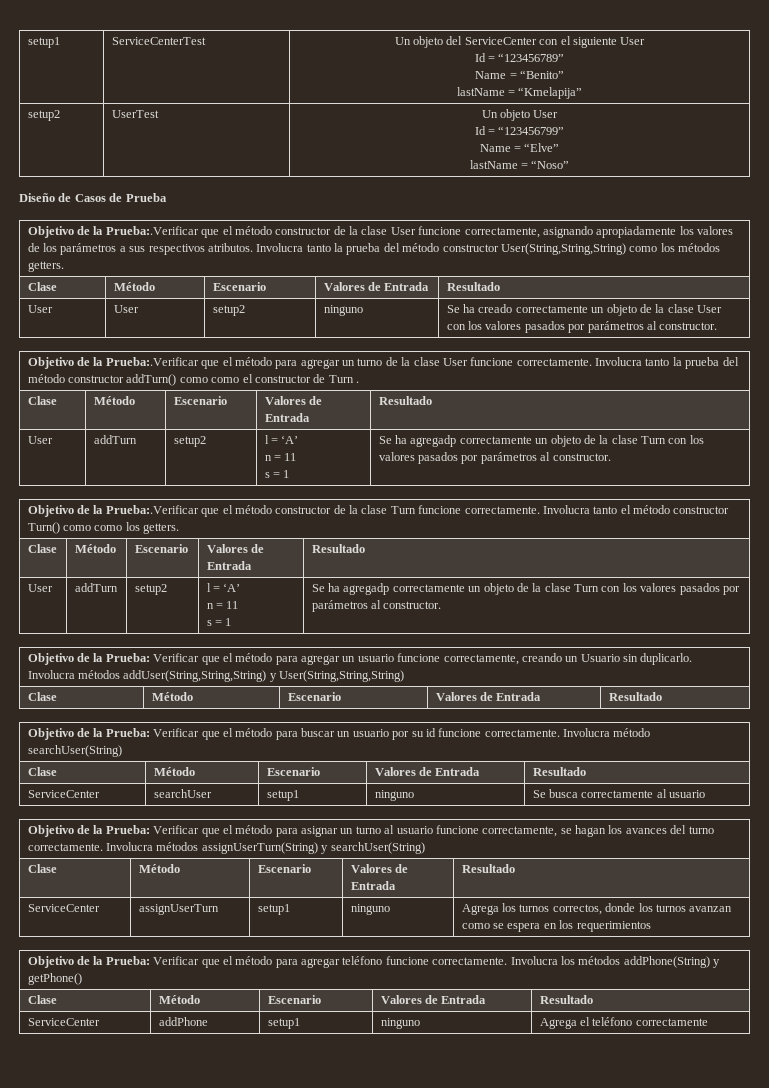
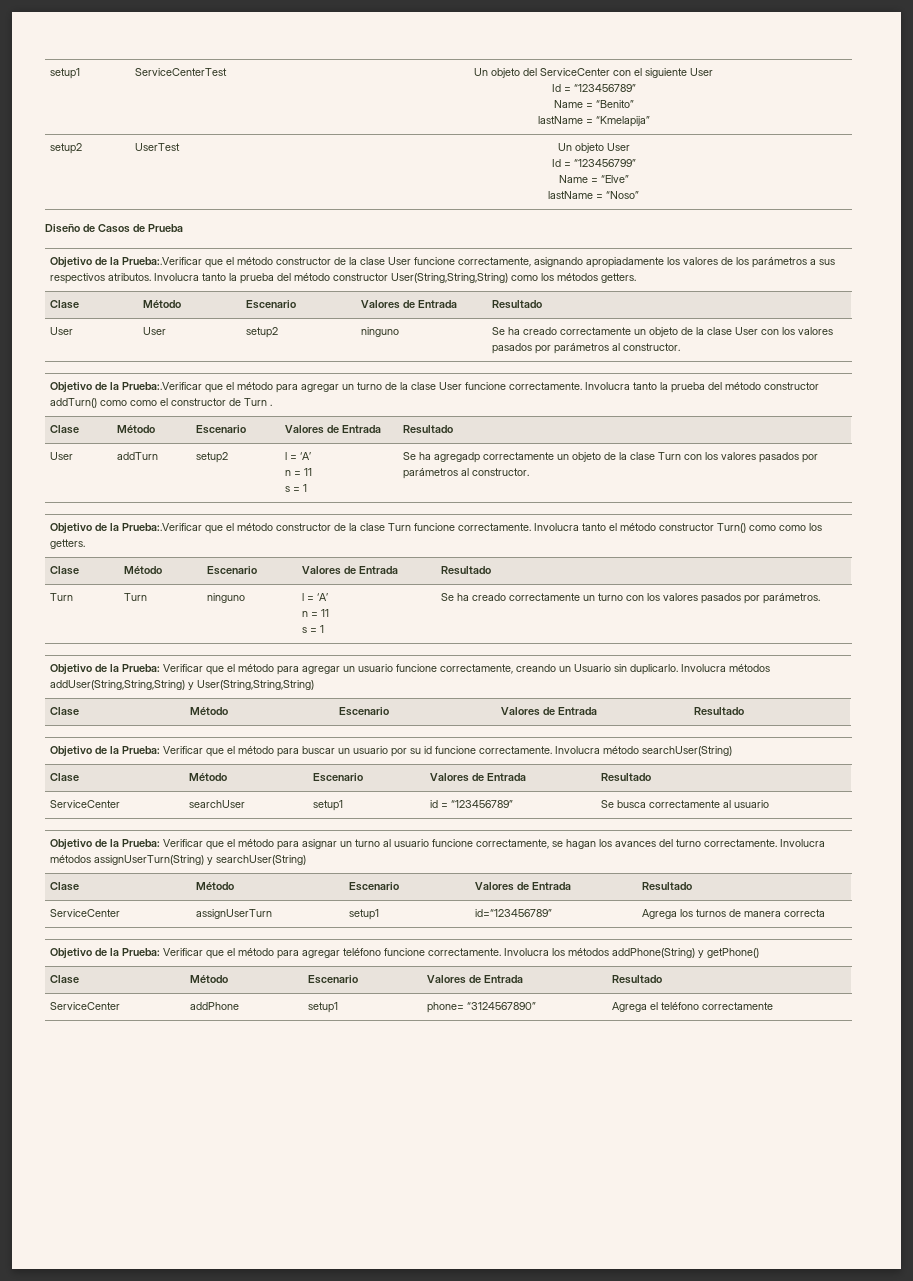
  Objetivo de la Prueba:.Verificar que el método constructor de la clase Turn funcione correctamente. Involucra tanto el método constructor Turn() como como los getters.
  Clase | Método | Escenario | Valores de Entrada | Resultado
- User | addTurn | setup2 | l = ‘A’
+ Turn | Turn | ninguno | l = ‘A’
  n = 11
- s = 1 | Se ha agregadp correctamente un objeto de la clase Turn con los valores pasados por parámetros al constructor.
+ s = 1 | Se ha creado correctamente un turno con los valores pasados por parámetros.
- ServiceCenter | searchUser | setup1 | ninguno | Se busca correctamente al usuario
+ ServiceCenter | searchUser | setup1 | id = “123456789” | Se busca correctamente al usuario
- ServiceCenter | assignUserTurn | setup1 | ninguno | Agrega los turnos correctos, donde los turnos avanzan como se espera en los requerimientos
+ ServiceCenter | assignUserTurn | setup1 | id=“123456789” | Agrega los turnos de manera correcta
- ServiceCenter | addPhone | setup1 | ninguno | Agrega el teléfono correctamente
+ ServiceCenter | addPhone | setup1 | phone= “3124567890” | Agrega el teléfono correctamente

